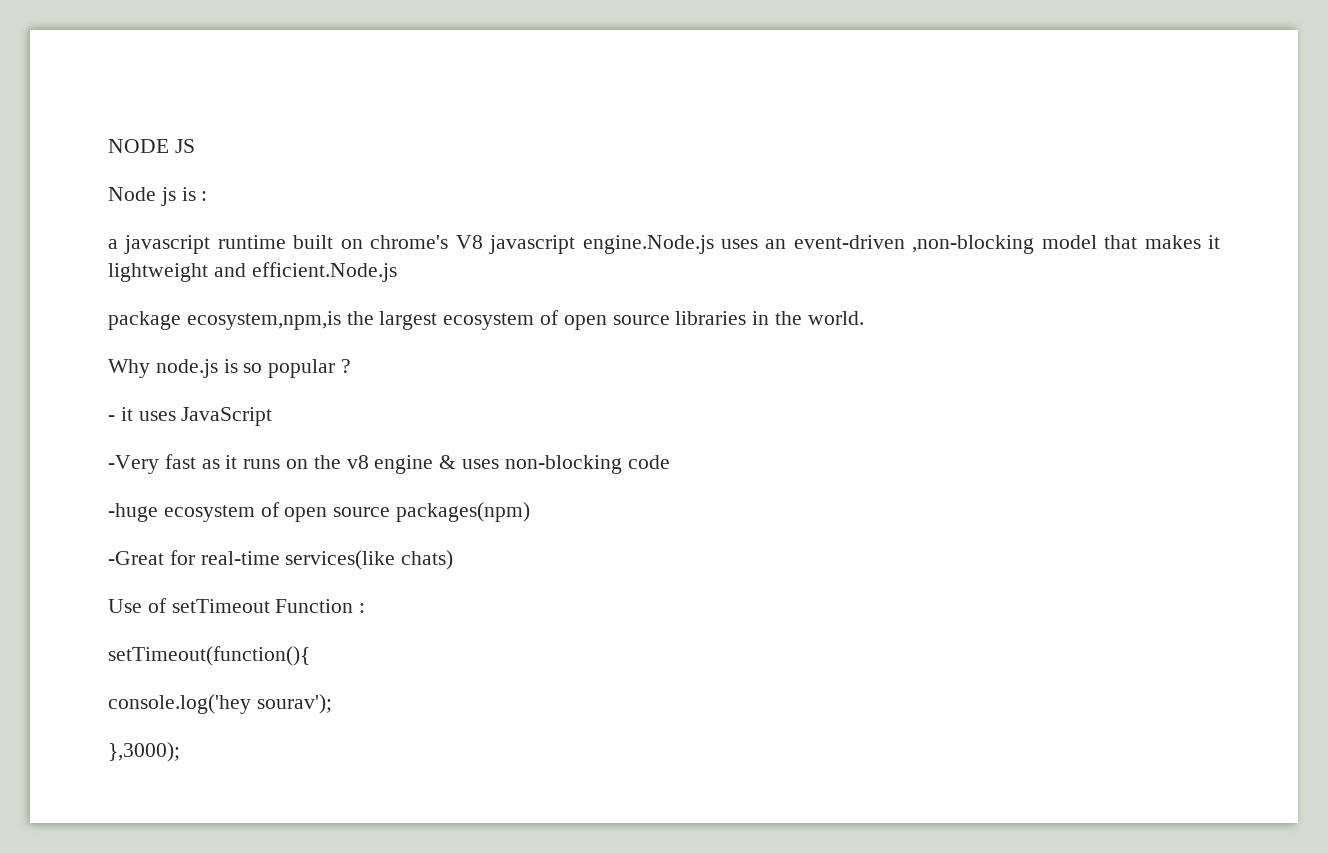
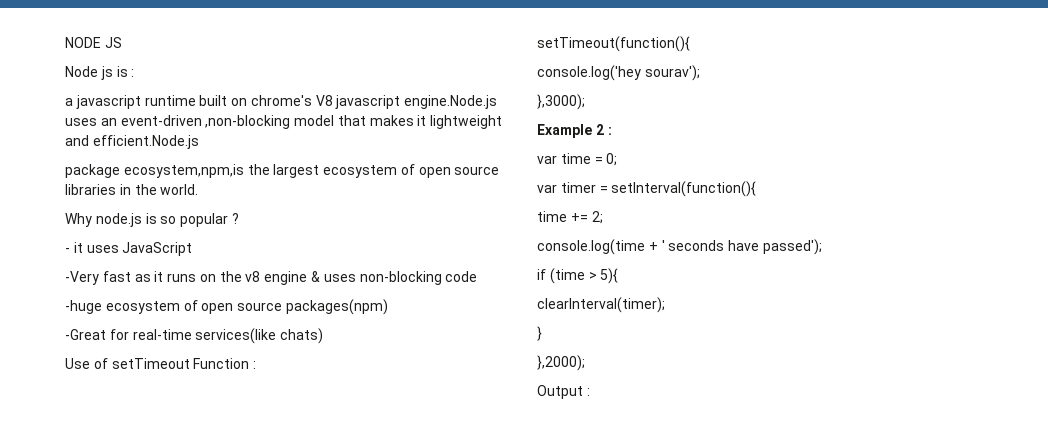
+ Example 2 :
+ var time = 0;
+ var timer = setInterval(function(){
+ time += 2;
+ console.log(time + ' seconds have passed');
+ if (time > 5){
+ clearInterval(timer);
+ }
+ },2000);
+ Output :

